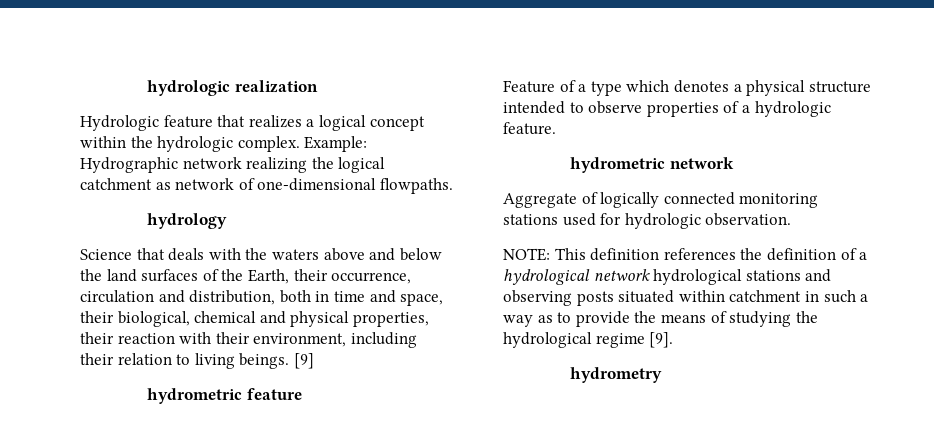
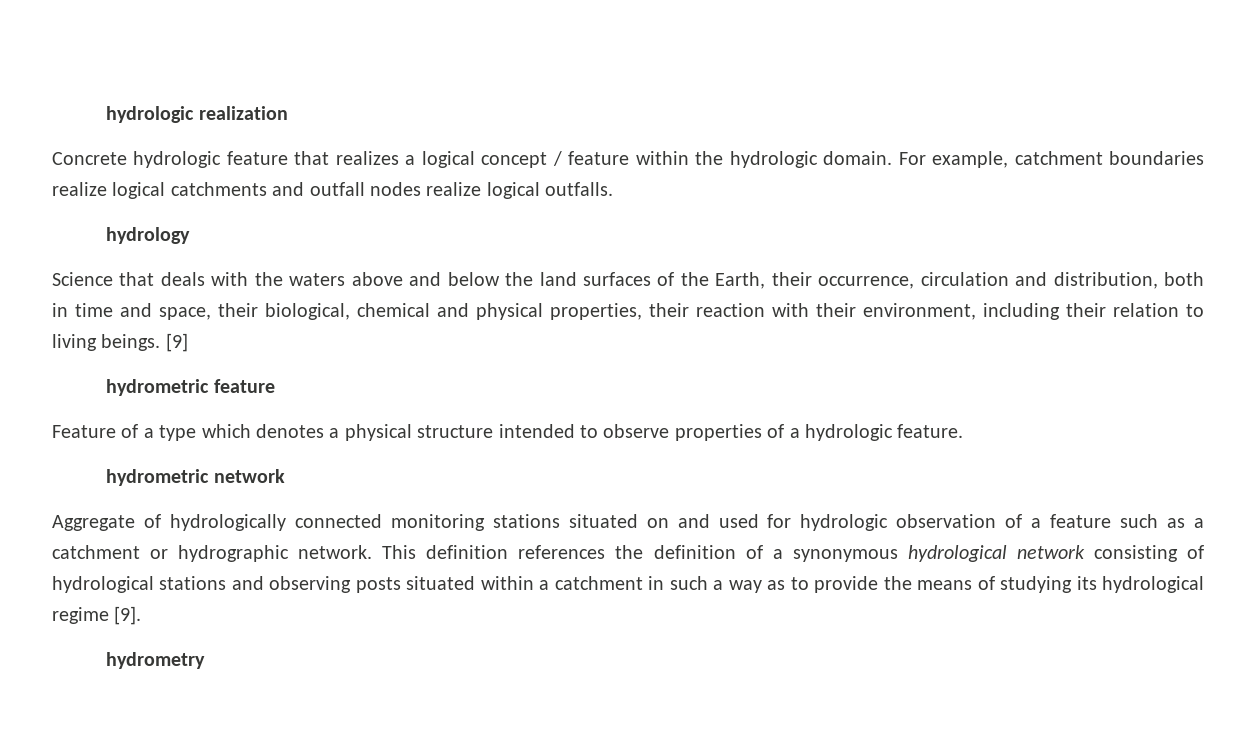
- Hydrologic feature that realizes a logical concept within the hydrologic complex. Example: Hydrographic network realizing the logical catchment as network of one-dimensional flowpaths.
+ Concrete hydrologic feature that realizes a logical concept / feature within the hydrologic domain. For example, catchment boundaries realize logical catchments and outfall nodes realize logical outfalls.
- Aggregate of logically connected monitoring stations used for hydrologic observation.
- NOTE: This definition references the definition of a hydrological network hydrological stations and observing posts situated within catchment in such a way as to provide the means of studying the hydrological regime [9].
+ Aggregate of hydrologically connected monitoring stations situated on and used for hydrologic observation of a feature such as a catchment or hydrographic network. This definition references the definition of a synonymous hydrological network consisting of hydrological stations and observing posts situated within a catchment in such a way as to provide the means of studying its hydrological regime [9].

